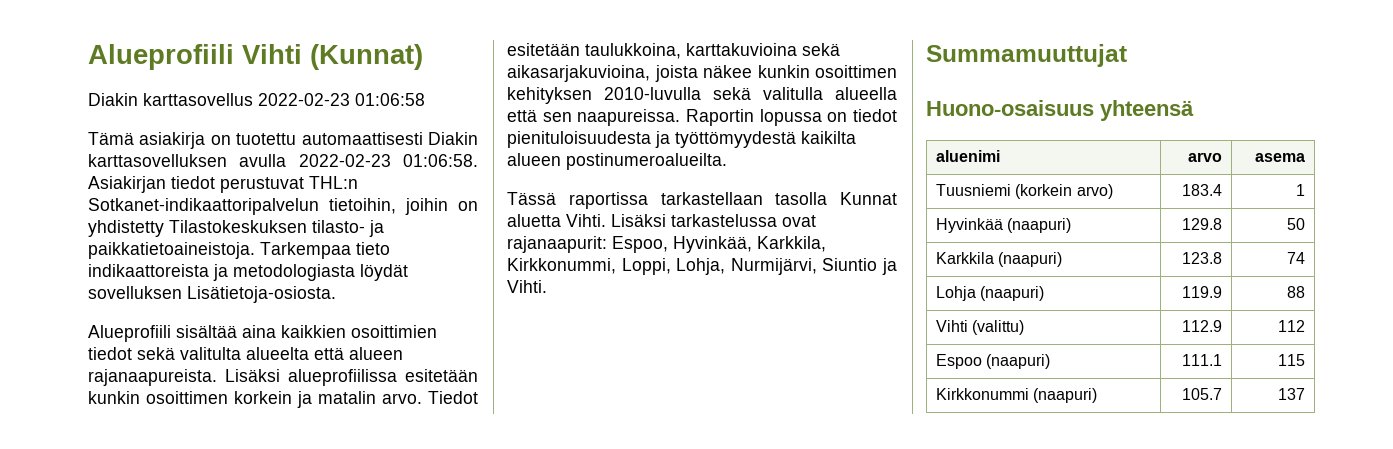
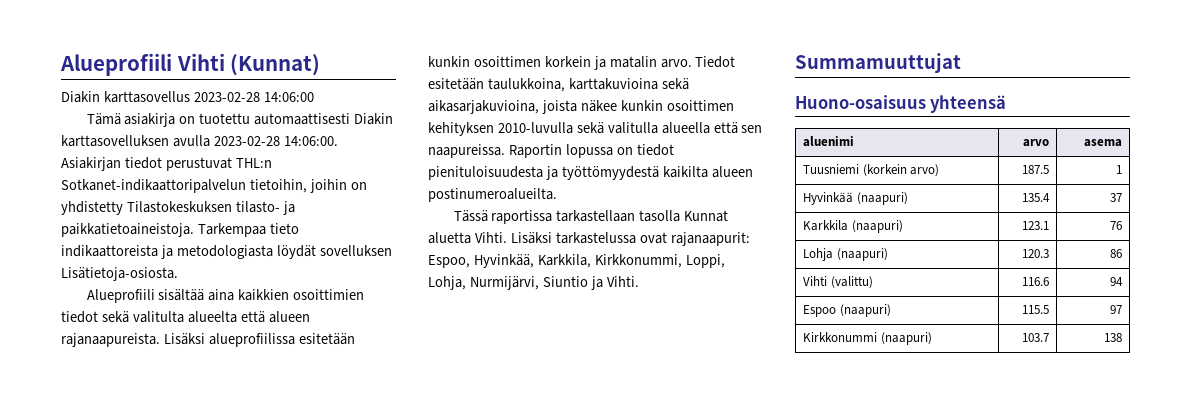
- Diakin karttasovellus 2022-02-23 01:06:58
+ Diakin karttasovellus 2023-02-28 14:06:00
- Tämä asiakirja on tuotettu automaattisesti Diakin karttasovelluksen avulla 2022-02-23 01:06:58.
+ Tämä asiakirja on tuotettu automaattisesti Diakin karttasovelluksen avulla 2023-02-28 14:06:00.
- Tuusniemi (korkein arvo) | 183.4 | 1
+ Tuusniemi (korkein arvo) | 187.5 | 1
- Hyvinkää (naapuri) | 129.8 | 50
+ Hyvinkää (naapuri) | 135.4 | 37
- Karkkila (naapuri) | 123.8 | 74
+ Karkkila (naapuri) | 123.1 | 76
- Lohja (naapuri) | 119.9 | 88
+ Lohja (naapuri) | 120.3 | 86
- Vihti (valittu) | 112.9 | 112
+ Vihti (valittu) | 116.6 | 94
- Espoo (naapuri) | 111.1 | 115
+ Espoo (naapuri) | 115.5 | 97
- Kirkkonummi (naapuri) | 105.7 | 137
+ Kirkkonummi (naapuri) | 103.7 | 138

